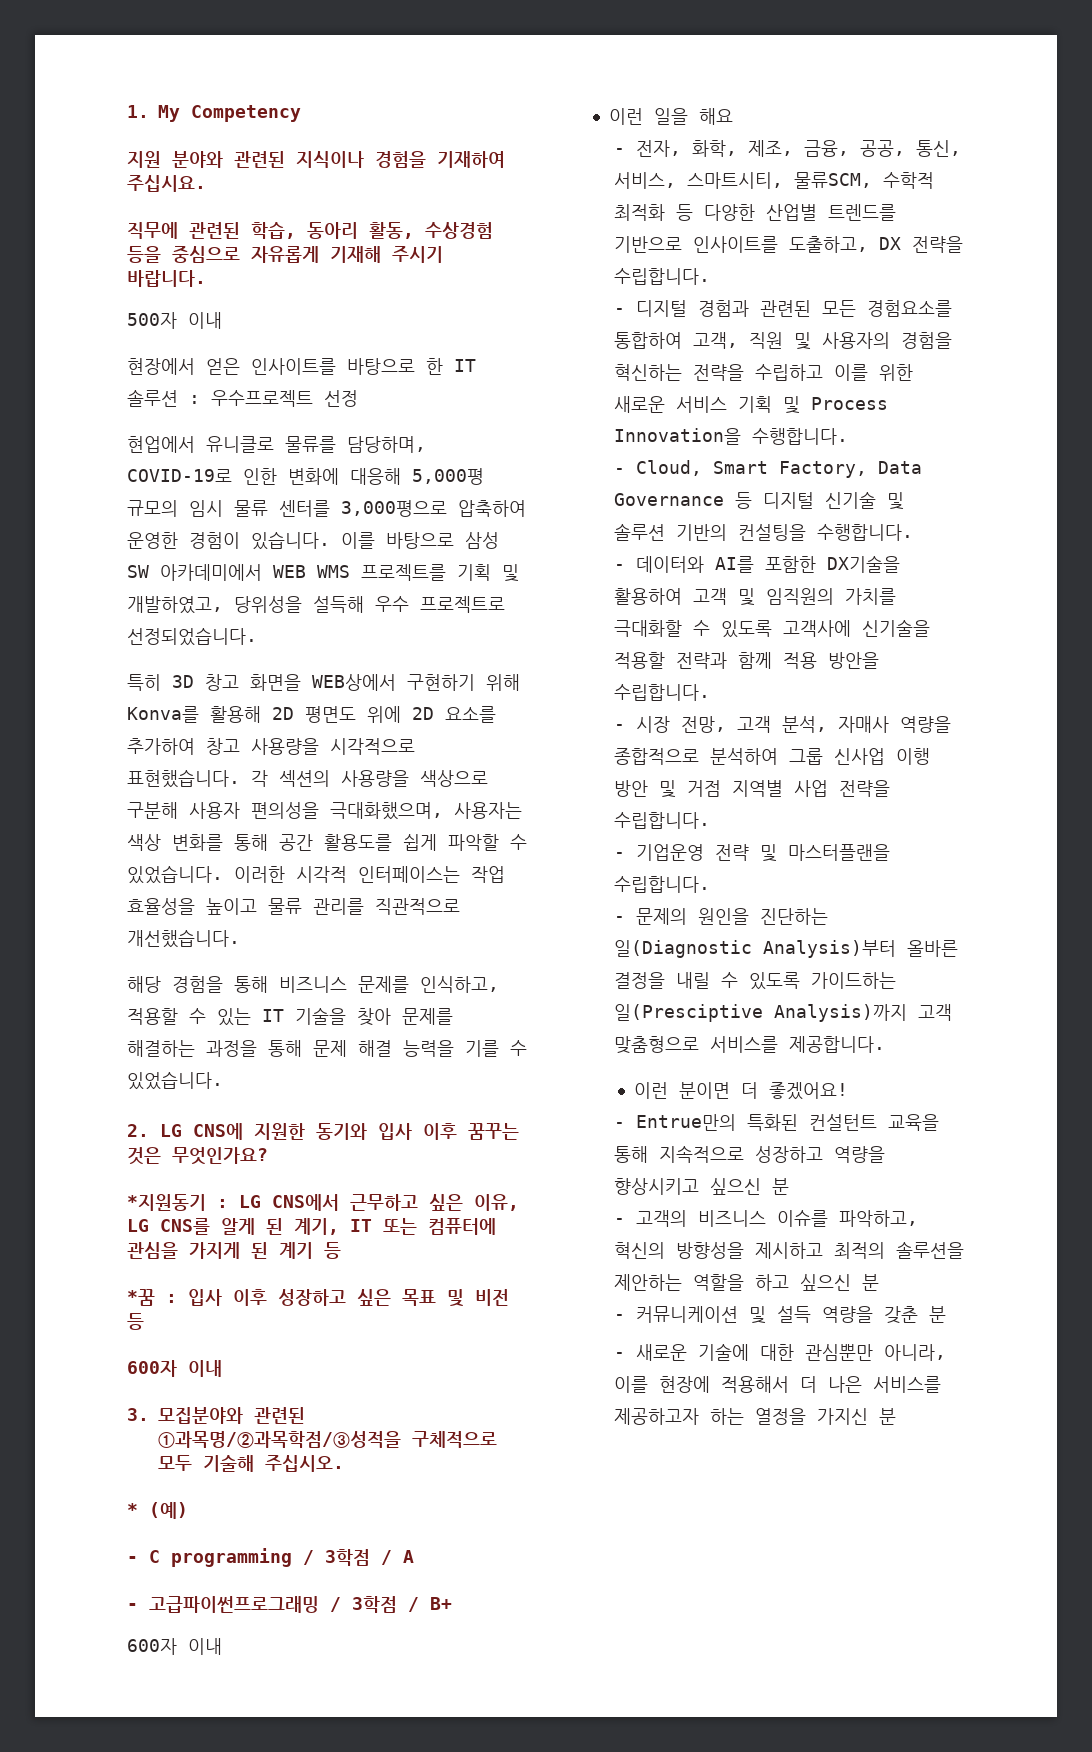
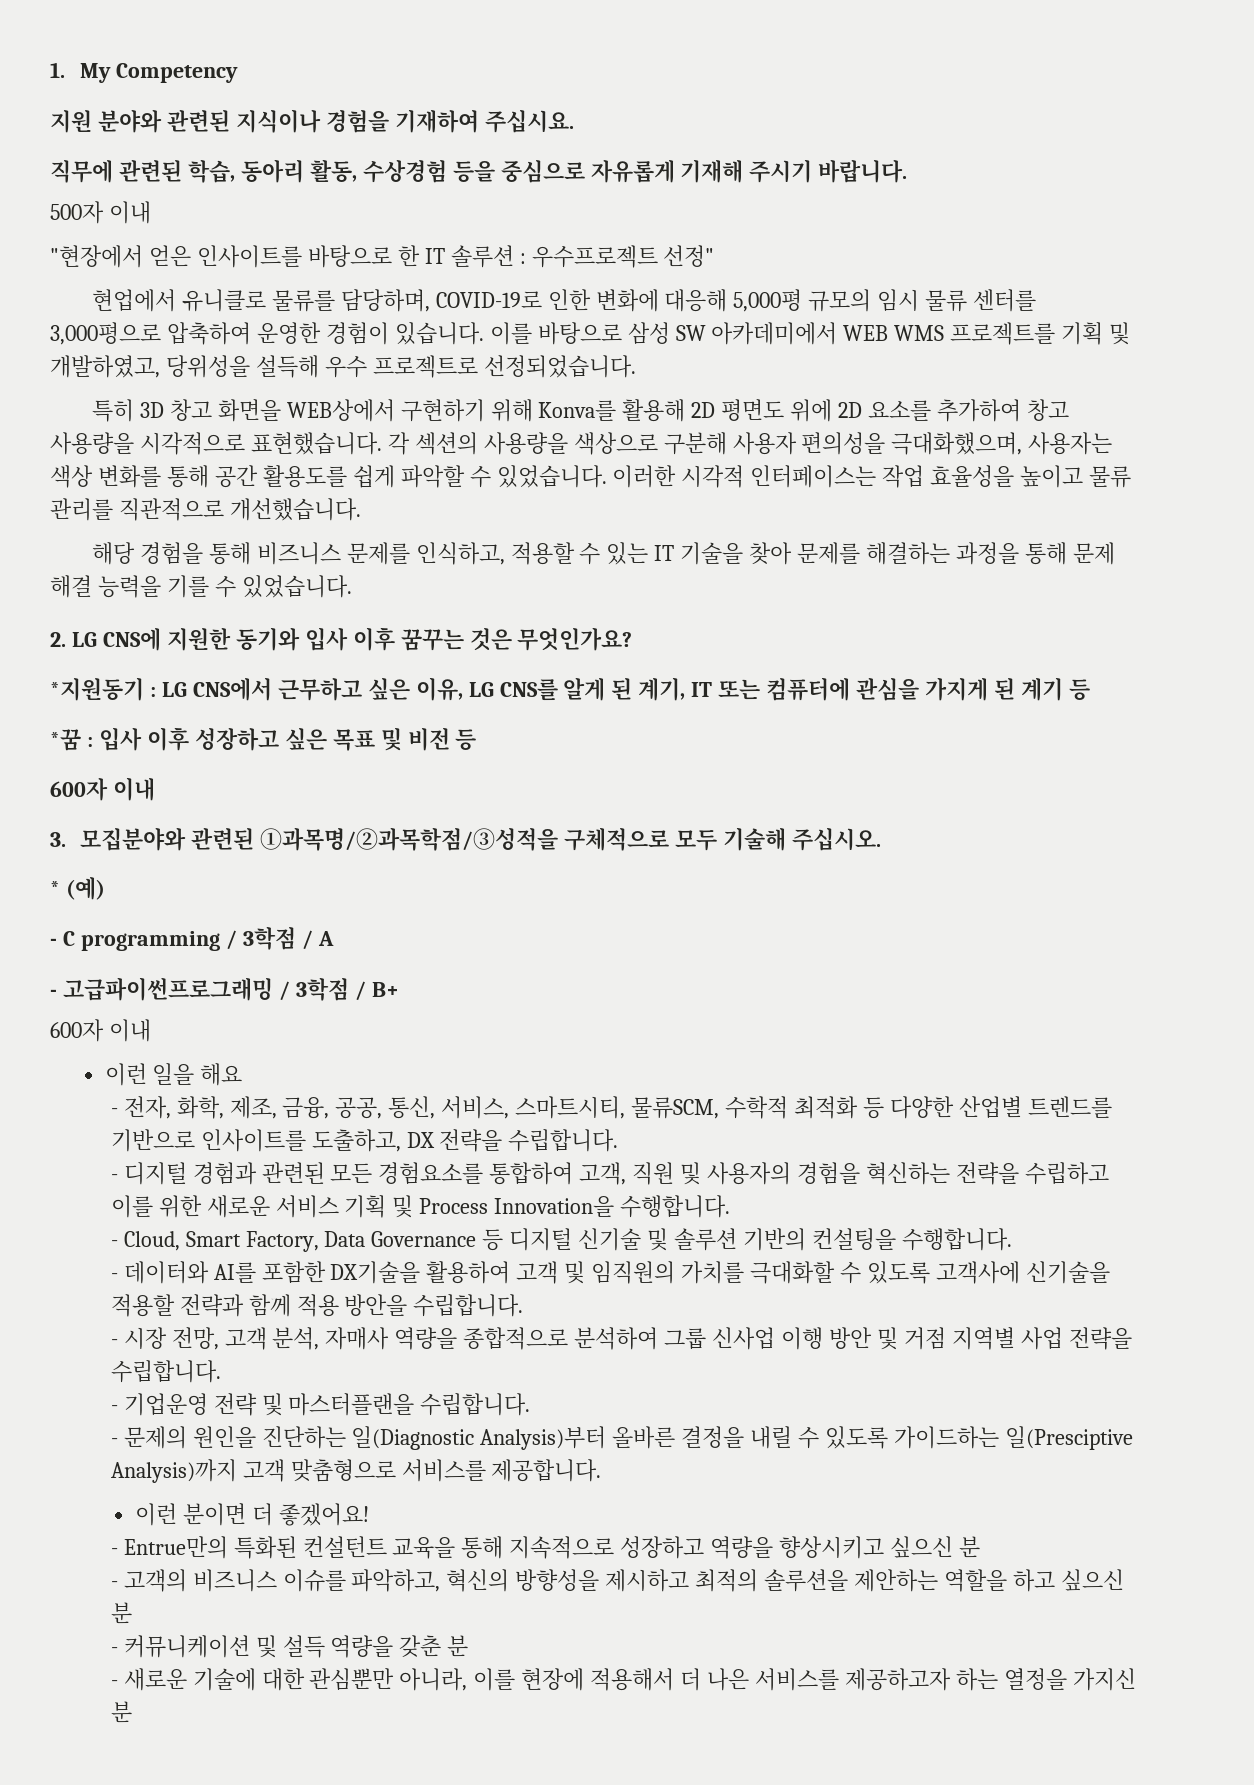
- 현장에서 얻은 인사이트를 바탕으로 한 IT 솔루션 : 우수프로젝트 선정
+ "현장에서 얻은 인사이트를 바탕으로 한 IT 솔루션 : 우수프로젝트 선정"

